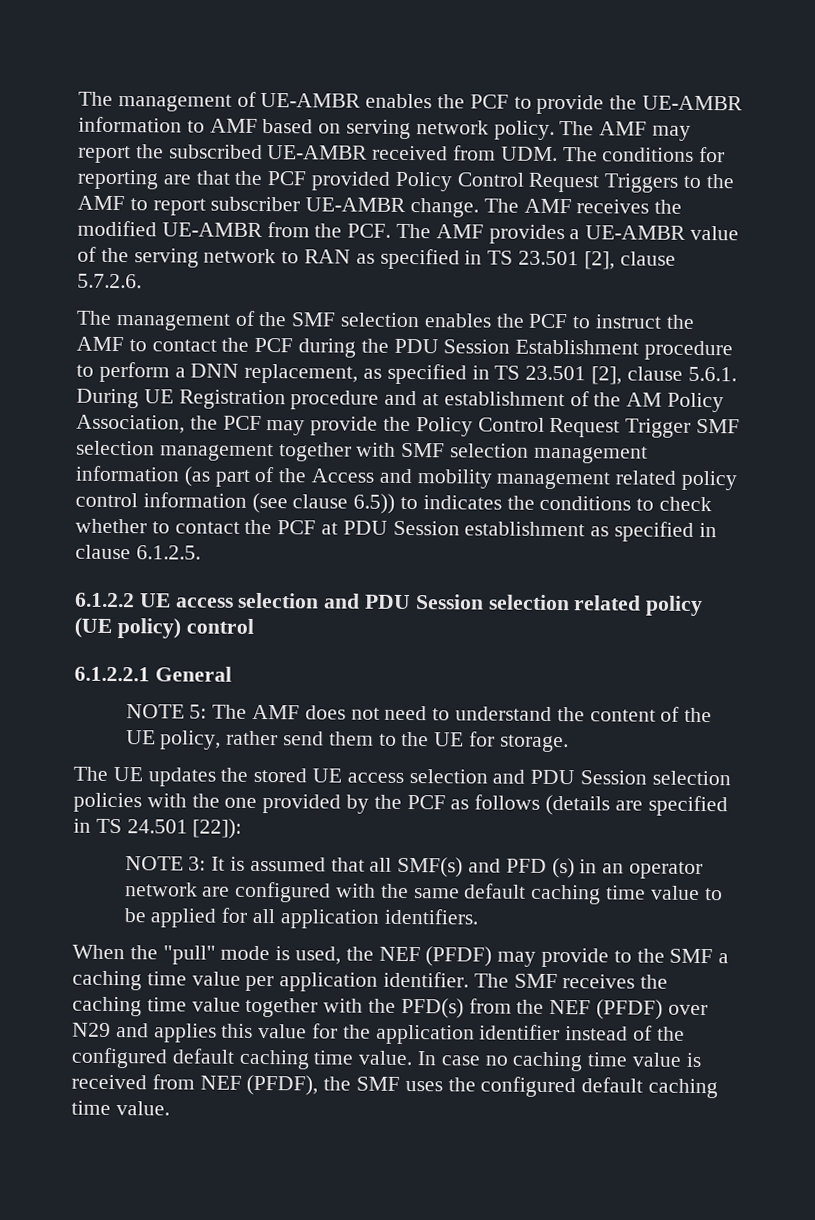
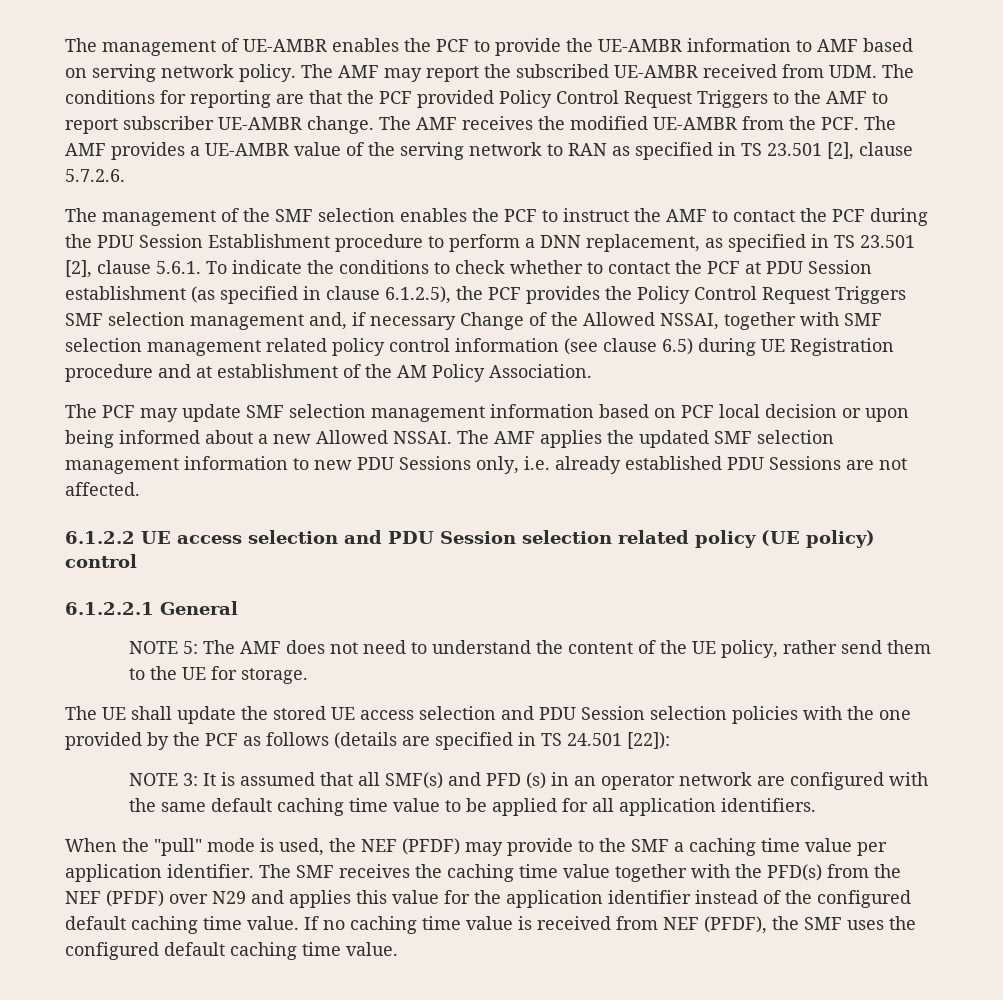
- The management of the SMF selection enables the PCF to instruct the AMF to contact the PCF during the PDU Session Establishment procedure to perform a DNN replacement, as specified in TS 23.501 [2], clause 5.6.1. During UE Registration procedure and at establishment of the AM Policy Association, the PCF may provide the Policy Control Request Trigger SMF selection management together with SMF selection management information (as part of the Access and mobility management related policy control information (see clause 6.5)) to indicates the conditions to check whether to contact the PCF at PDU Session establishment as specified in clause 6.1.2.5.
+ The management of the SMF selection enables the PCF to instruct the AMF to contact the PCF during the PDU Session Establishment procedure to perform a DNN replacement, as specified in TS 23.501 [2], clause 5.6.1. To indicate the conditions to check whether to contact the PCF at PDU Session establishment (as specified in clause 6.1.2.5), the PCF provides the Policy Control Request Triggers SMF selection management and, if necessary Change of the Allowed NSSAI, together with SMF selection management related policy control information (see clause 6.5) during UE Registration procedure and at establishment of the AM Policy Association.
+ The PCF may update SMF selection management information based on PCF local decision or upon being informed about a new Allowed NSSAI. The AMF applies the updated SMF selection management information to new PDU Sessions only, i.e. already established PDU Sessions are not affected.
- The UE updates the stored UE access selection and PDU Session selection policies with the one provided by the PCF as follows (details are specified in TS 24.501 [22]):
+ The UE shall update the stored UE access selection and PDU Session selection policies with the one provided by the PCF as follows (details are specified in TS 24.501 [22]):
- In case no caching time value is received from NEF (PFDF), the SMF uses the configured default caching time value.
+ If no caching time value is received from NEF (PFDF), the SMF uses the configured default caching time value.

